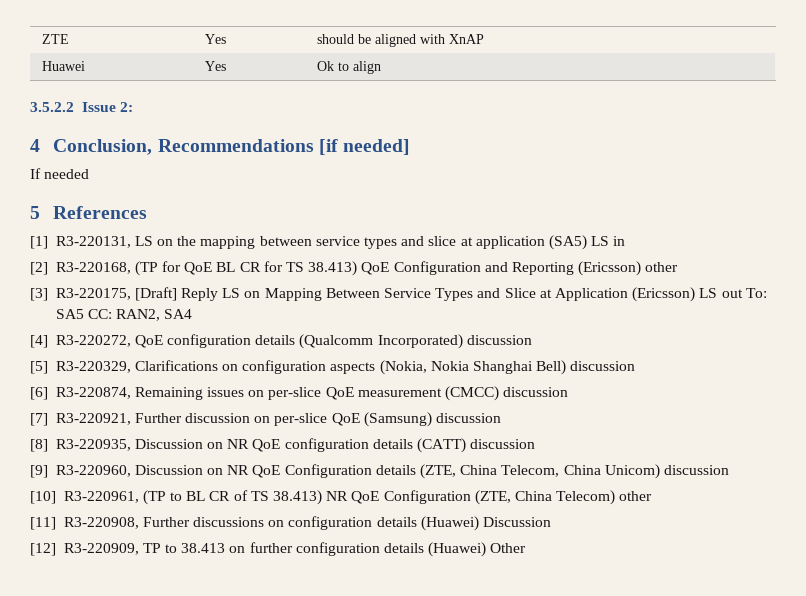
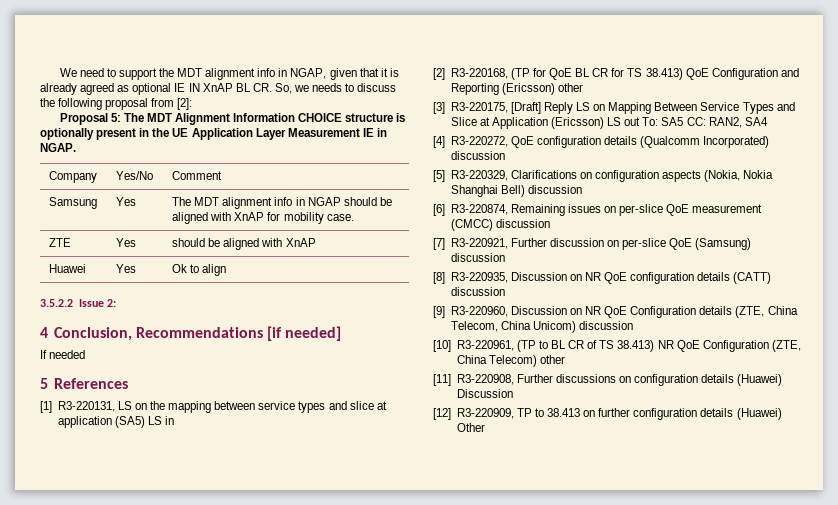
+ We need to support the MDT alignment info in NGAP, given that it is already agreed as optional IE IN XnAP BL CR. So, we needs to discuss the following proposal from [2]:
+ Proposal 5: The MDT Alignment Information CHOICE structure is optionally present in the UE Application Layer Measurement IE in NGAP.
+ Company | Yes/No | Comment
+ Samsung | Yes | The MDT alignment info in NGAP should be aligned with XnAP for mobility case.

